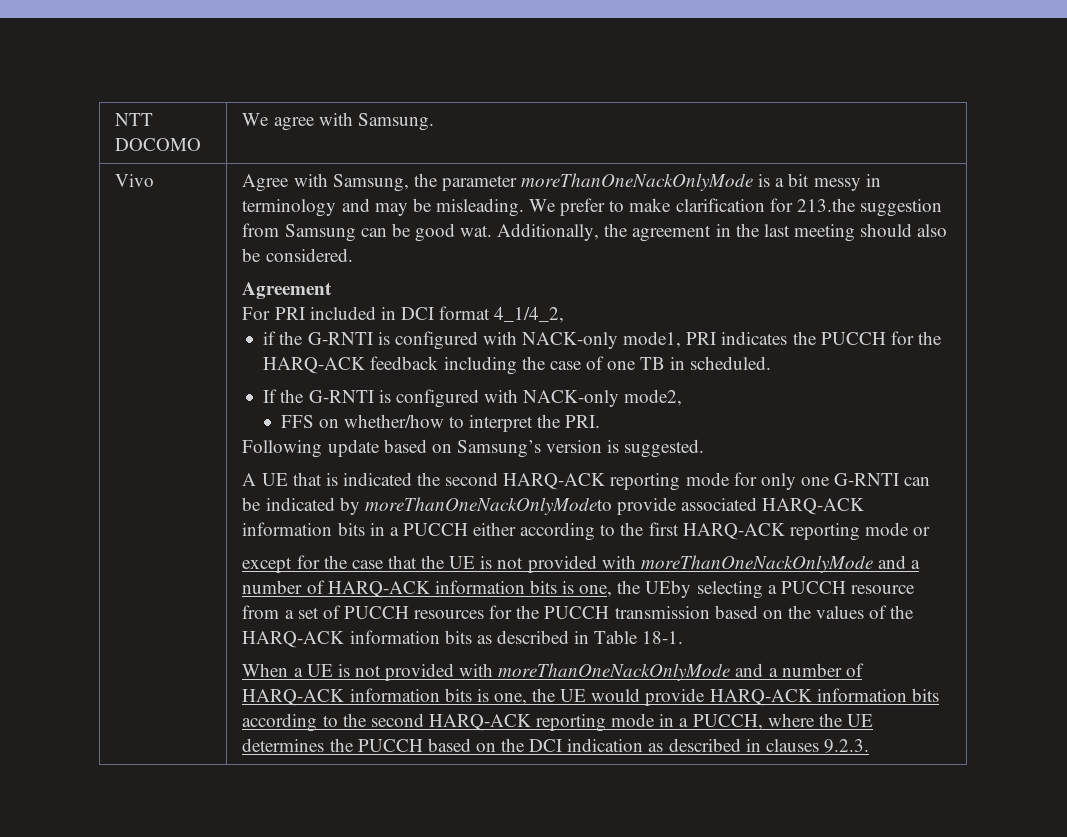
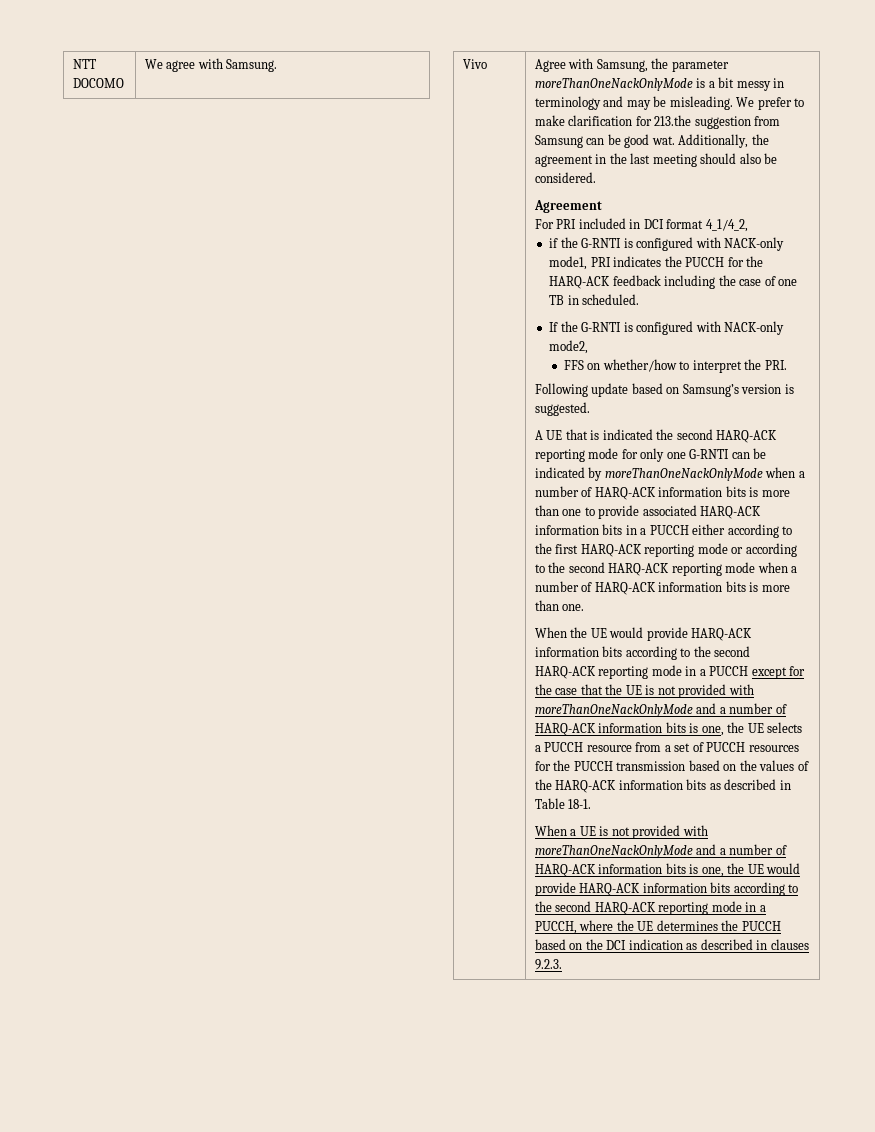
- A UE that is indicated the second HARQ-ACK reporting mode for only one G-RNTI can be indicated by moreThanOneNackOnlyModeto provide associated HARQ-ACK information bits in a PUCCH either according to the first HARQ-ACK reporting mode or
- except for the case that the UE is not provided with moreThanOneNackOnlyMode and a number of HARQ-ACK information bits is one, the UEby selecting a PUCCH resource from a set of PUCCH resources for the PUCCH transmission based on the values of the HARQ-ACK information bits as described in Table 18-1.
+ A UE that is indicated the second HARQ-ACK reporting mode for only one G-RNTI can be indicated by moreThanOneNackOnlyMode when a number of HARQ-ACK information bits is more than one to provide associated HARQ-ACK information bits in a PUCCH either according to the first HARQ-ACK reporting mode or according to the second HARQ-ACK reporting mode when a number of HARQ-ACK information bits is more than one.
+ When the UE would provide HARQ-ACK information bits according to the second HARQ-ACK reporting mode in a PUCCH except for the case that the UE is not provided with moreThanOneNackOnlyMode and a number of HARQ-ACK information bits is one, the UE selects a PUCCH resource from a set of PUCCH resources for the PUCCH transmission based on the values of the HARQ-ACK information bits as described in Table 18-1.

